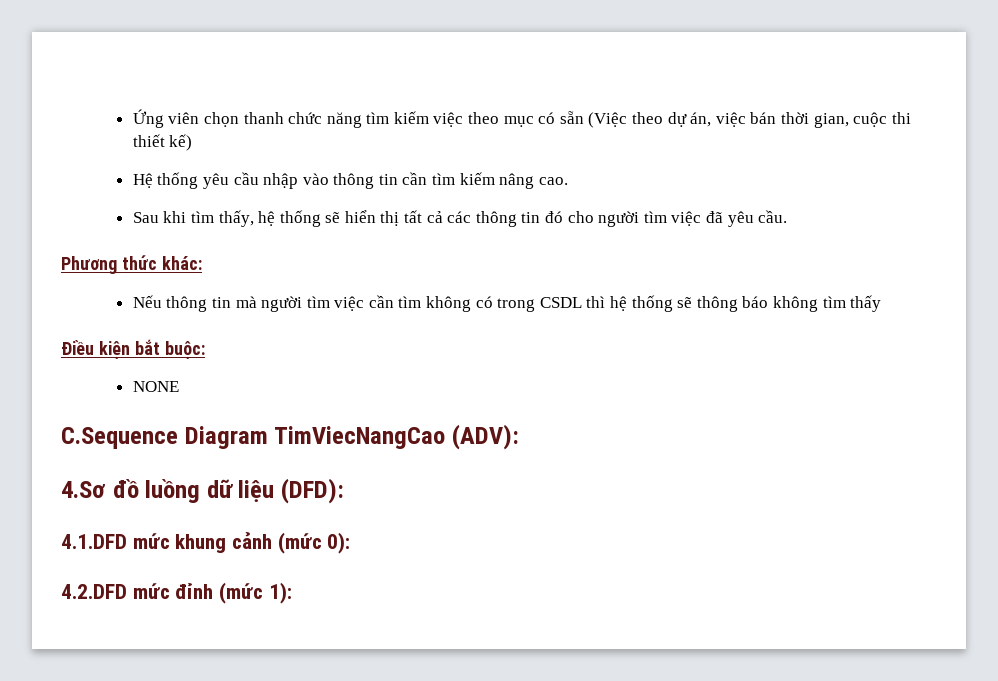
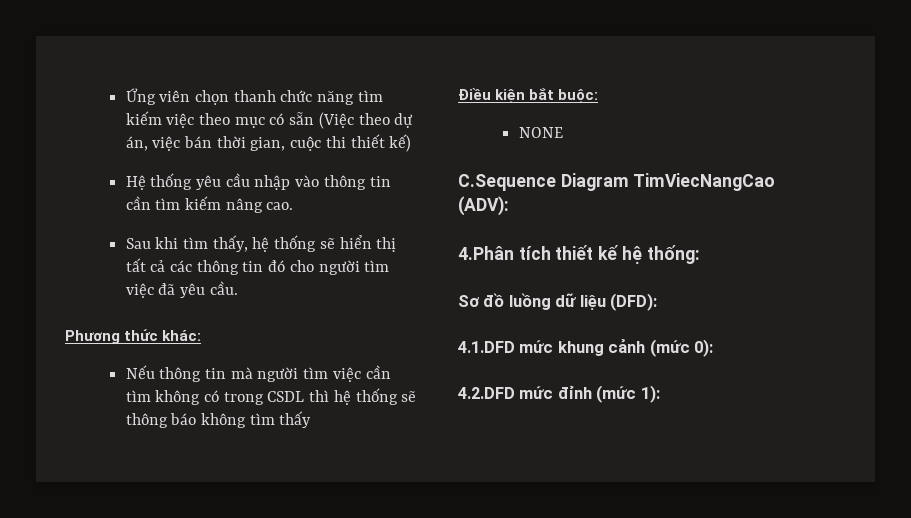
- 4.Sơ đồ luồng dữ liệu (DFD):
+ 4.Phân tích thiết kế hệ thống:
+ Sơ đồ luồng dữ liệu (DFD):

